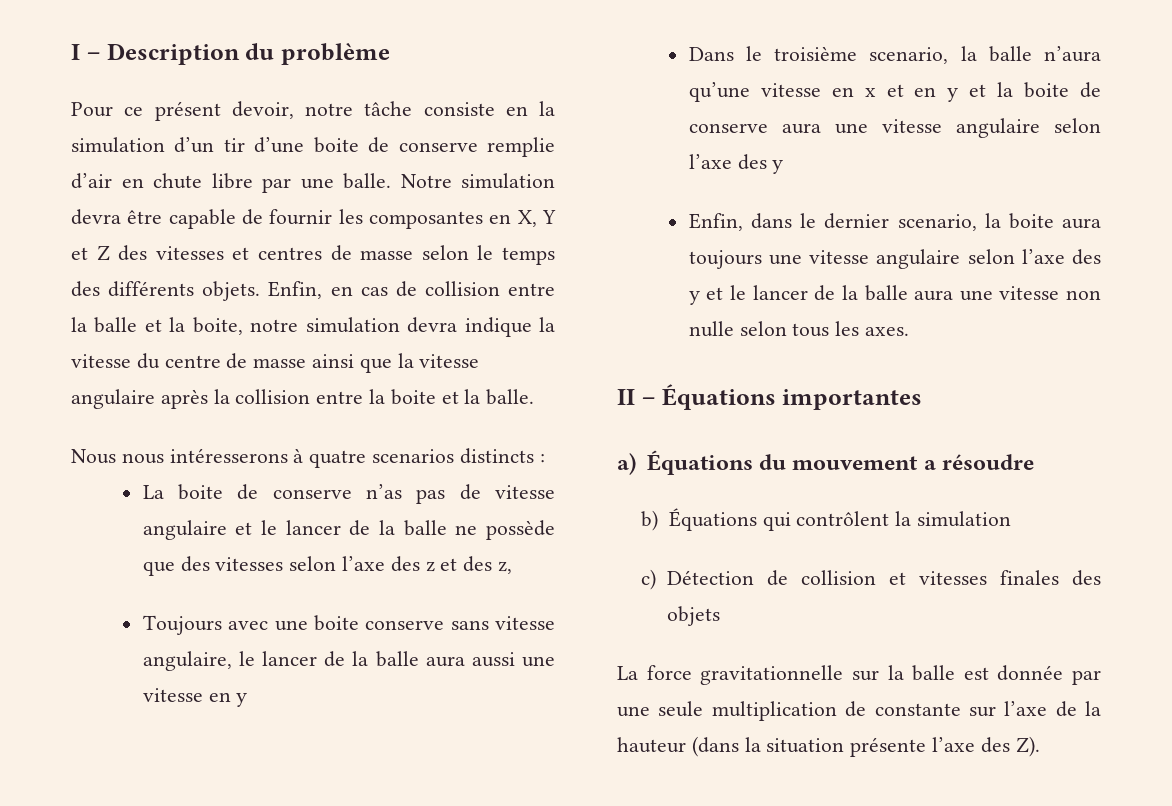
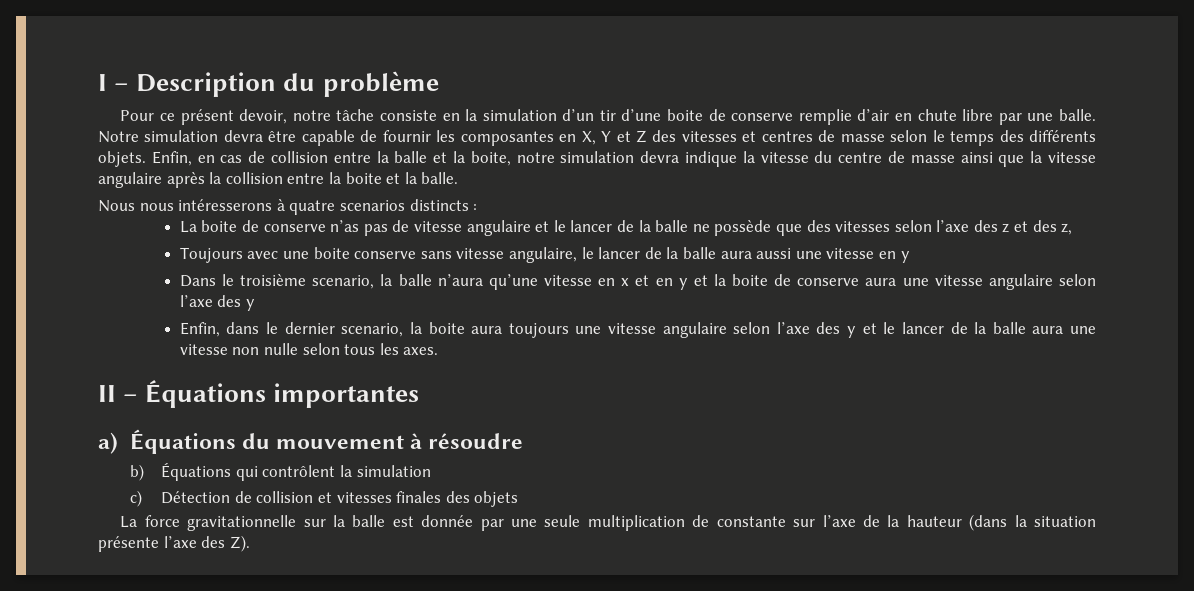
- a) Équations du mouvement a résoudre
+ a) Équations du mouvement à résoudre

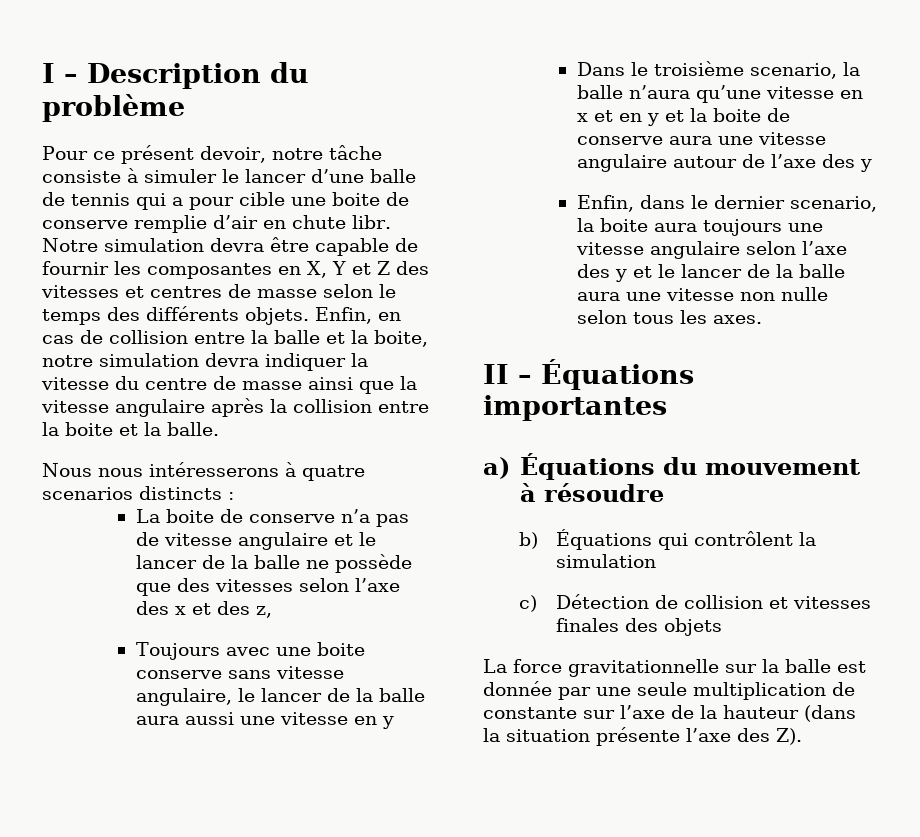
- Pour ce présent devoir, notre tâche consiste en la simulation d’un tir d’une boite de conserve remplie d’air en chute libre par une balle.
+ Pour ce présent devoir, notre tâche consiste à simuler le lancer d’une balle de tennis qui a pour cible une boite de conserve remplie d’air en chute libr.
- Enfin, en cas de collision entre la balle et la boite, notre simulation devra indique la vitesse du centre de masse ainsi que la vitesse angulaire après la collision entre la boite et la balle.
+ Enfin, en cas de collision entre la balle et la boite, notre simulation devra indiquer la vitesse du centre de masse ainsi que la vitesse angulaire après la collision entre la boite et la balle.
- La boite de conserve n’as pas de vitesse angulaire et le lancer de la balle ne possède que des vitesses selon l’axe des z et des z,
+ La boite de conserve n’a pas de vitesse angulaire et le lancer de la balle ne possède que des vitesses selon l’axe des x et des z,
- Dans le troisième scenario, la balle n’aura qu’une vitesse en x et en y et la boite de conserve aura une vitesse angulaire selon l’axe des y
+ Dans le troisième scenario, la balle n’aura qu’une vitesse en x et en y et la boite de conserve aura une vitesse angulaire autour de l’axe des y

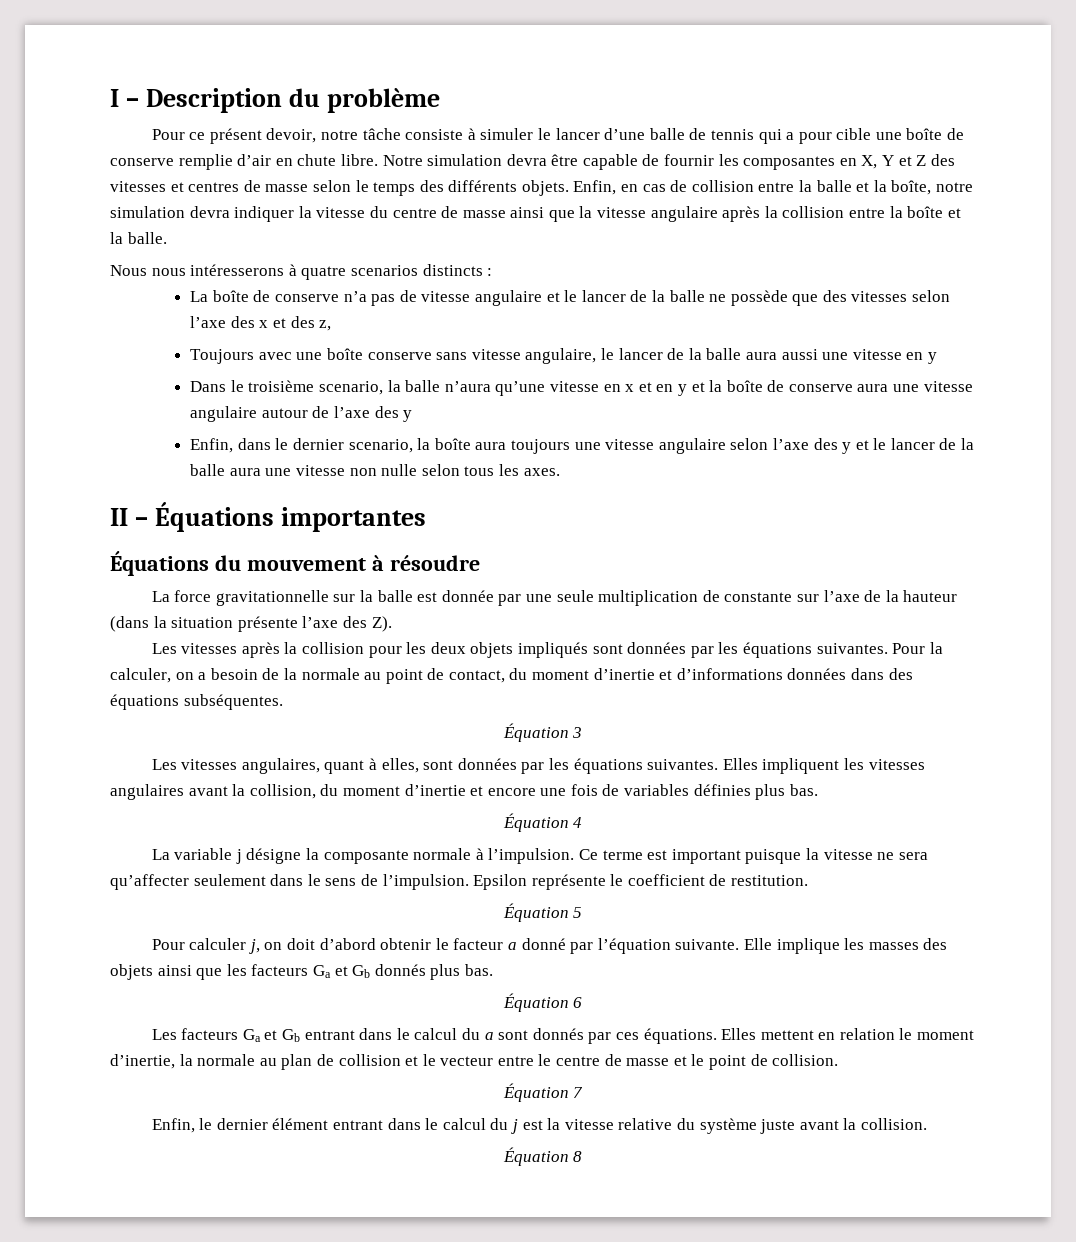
- Pour ce présent devoir, notre tâche consiste à simuler le lancer d’une balle de tennis qui a pour cible une boite de conserve remplie d’air en chute libr.
+ Pour ce présent devoir, notre tâche consiste à simuler le lancer d’une balle de tennis qui a pour cible une boîte de conserve remplie d’air en chute libre.
- Enfin, en cas de collision entre la balle et la boite, notre simulation devra indiquer la vitesse du centre de masse ainsi que la vitesse angulaire après la collision entre la boite et la balle.
+ Enfin, en cas de collision entre la balle et la boîte, notre simulation devra indiquer la vitesse du centre de masse ainsi que la vitesse angulaire après la collision entre la boîte et la balle.
- La boite de conserve n’a pas de vitesse angulaire et le lancer de la balle ne possède que des vitesses selon l’axe des x et des z,
+ La boîte de conserve n’a pas de vitesse angulaire et le lancer de la balle ne possède que des vitesses selon l’axe des x et des z,
- Toujours avec une boite conserve sans vitesse angulaire, le lancer de la balle aura aussi une vitesse en y
+ Toujours avec une boîte conserve sans vitesse angulaire, le lancer de la balle aura aussi une vitesse en y
- Dans le troisième scenario, la balle n’aura qu’une vitesse en x et en y et la boite de conserve aura une vitesse angulaire autour de l’axe des y
+ Dans le troisième scenario, la balle n’aura qu’une vitesse en x et en y et la boîte de conserve aura une vitesse angulaire autour de l’axe des y
- Enfin, dans le dernier scenario, la boite aura toujours une vitesse angulaire selon l’axe des y et le lancer de la balle aura une vitesse non nulle selon tous les axes.
+ Enfin, dans le dernier scenario, la boîte aura toujours une vitesse angulaire selon l’axe des y et le lancer de la balle aura une vitesse non nulle selon tous les axes.
- a) Équations du mouvement à résoudre
+ Équations du mouvement à résoudre
- b) Équations qui contrôlent la simulation
- c) Détection de collision et vitesses finales des objets
+ Les vitesses après la collision pour les deux objets impliqués sont données par les équations suivantes. Pour la calculer, on a besoin de la normale au point de contact, du moment d’inertie et d’informations données dans des équations subséquentes.
+ Équation 3
+ Les vitesses angulaires, quant à elles, sont données par les équations suivantes. Elles impliquent les vitesses angulaires avant la collision, du moment d’inertie et encore une fois de variables définies plus bas.
+ Équation 4
+ La variable j désigne la composante normale à l’impulsion. Ce terme est important puisque la vitesse ne sera qu’affecter seulement dans le sens de l’impulsion. Epsilon représente le coefficient de restitution.
+ Équation 5
+ Pour calculer j, on doit d’abord obtenir le facteur a donné par l’équation suivante. Elle implique les masses des objets ainsi que les facteurs Ga et Gb donnés plus bas.
+ Équation 6
+ Les facteurs Ga et Gb entrant dans le calcul du a sont donnés par ces équations. Elles mettent en relation le moment d’inertie, la normale au plan de collision et le vecteur entre le centre de masse et le point de collision.
+ Équation 7
+ Enfin, le dernier élément entrant dans le calcul du j est la vitesse relative du système juste avant la collision.
+ Équation 8

